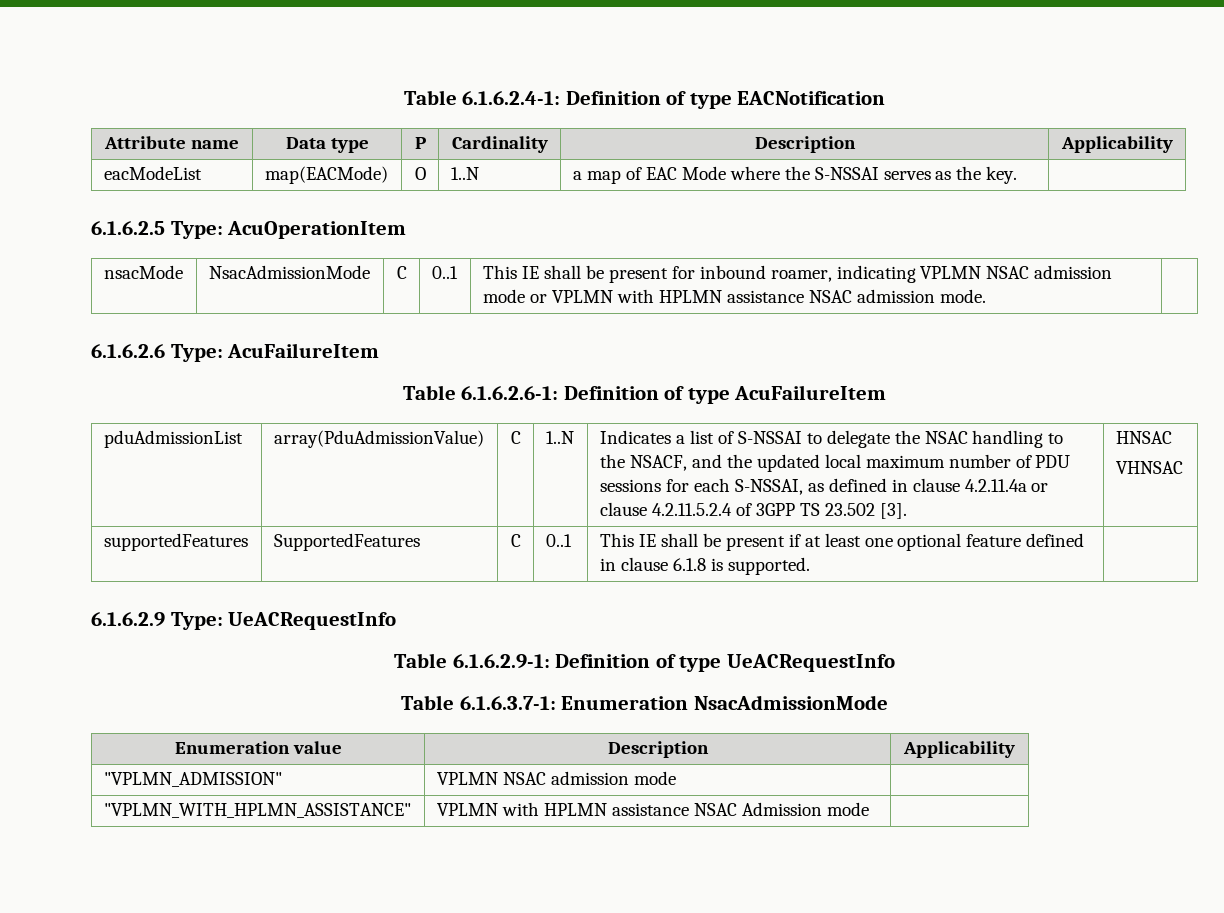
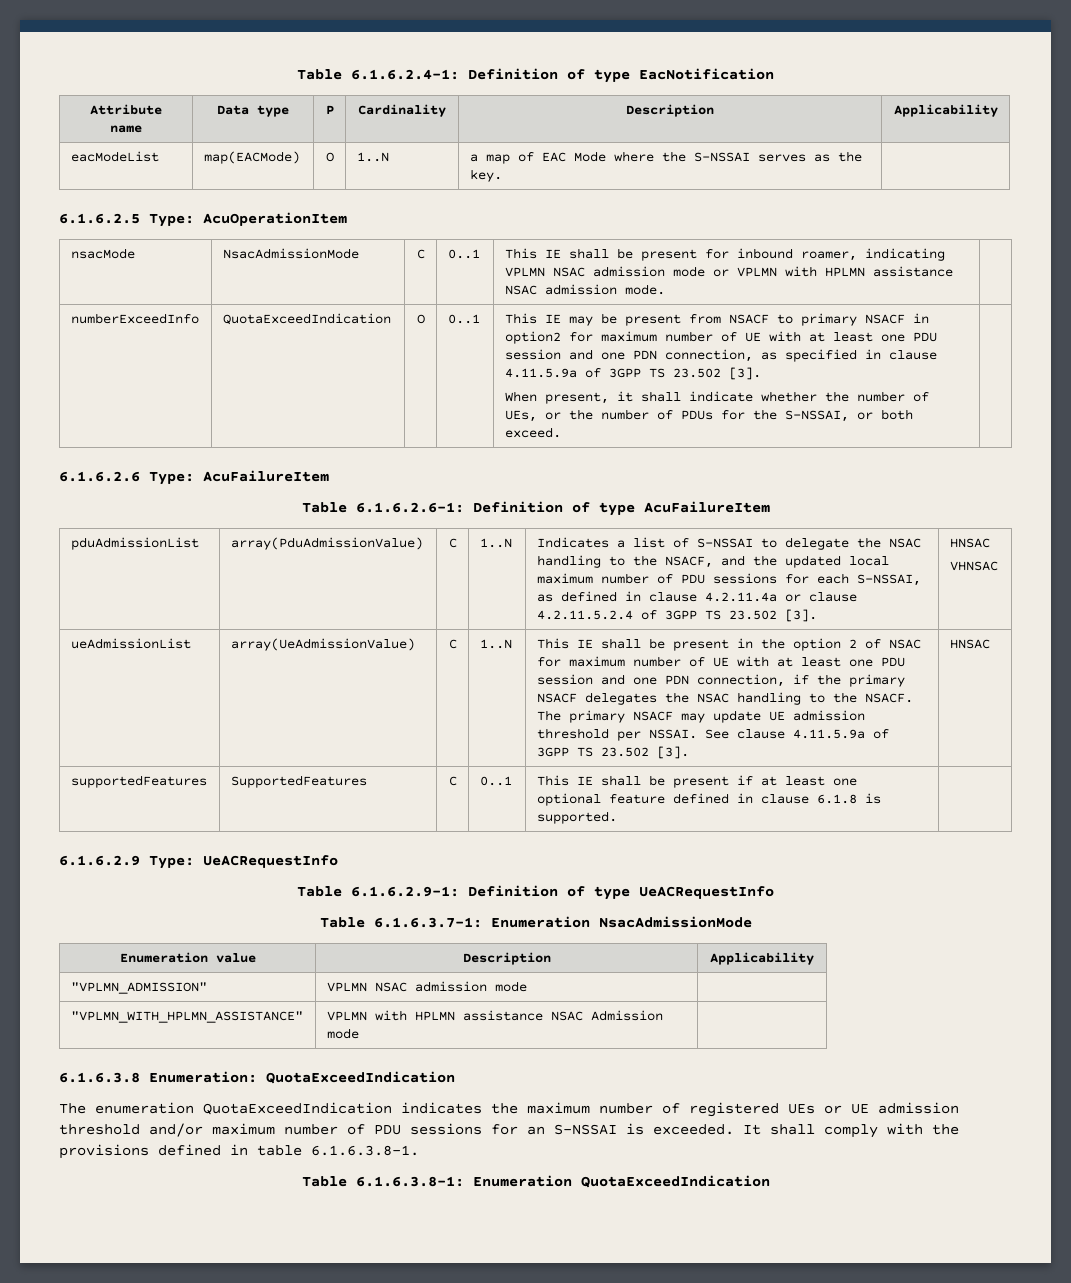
- Table 6.1.6.2.4-1: Definition of type EACNotification
+ Table 6.1.6.2.4-1: Definition of type EacNotification
+ numberExceedInfo | QuotaExceedIndication | O | 0..1 | This IE may be present from NSACF to primary NSACF in option2 for maximum number of UE with at least one PDU session and one PDN connection, as specified in clause 4.11.5.9a of 3GPP TS 23.502 [3].
+ When present, it shall indicate whether the number of UEs, or the number of PDUs for the S-NSSAI, or both exceed.
+ ueAdmissionList | array(UeAdmissionValue) | C | 1..N | This IE shall be present in the option 2 of NSAC for maximum number of UE with at least one PDU session and one PDN connection, if the primary NSACF delegates the NSAC handling to the NSACF. The primary NSACF may update UE admission threshold per NSSAI. See clause 4.11.5.9a of 3GPP TS 23.502 [3]. | HNSAC
+ 6.1.6.3.8 Enumeration: QuotaExceedIndication
+ The enumeration QuotaExceedIndication indicates the maximum number of registered UEs or UE admission threshold and/or maximum number of PDU sessions for an S-NSSAI is exceeded. It shall comply with the provisions defined in table 6.1.6.3.8-1.
+ Table 6.1.6.3.8-1: Enumeration QuotaExceedIndication

